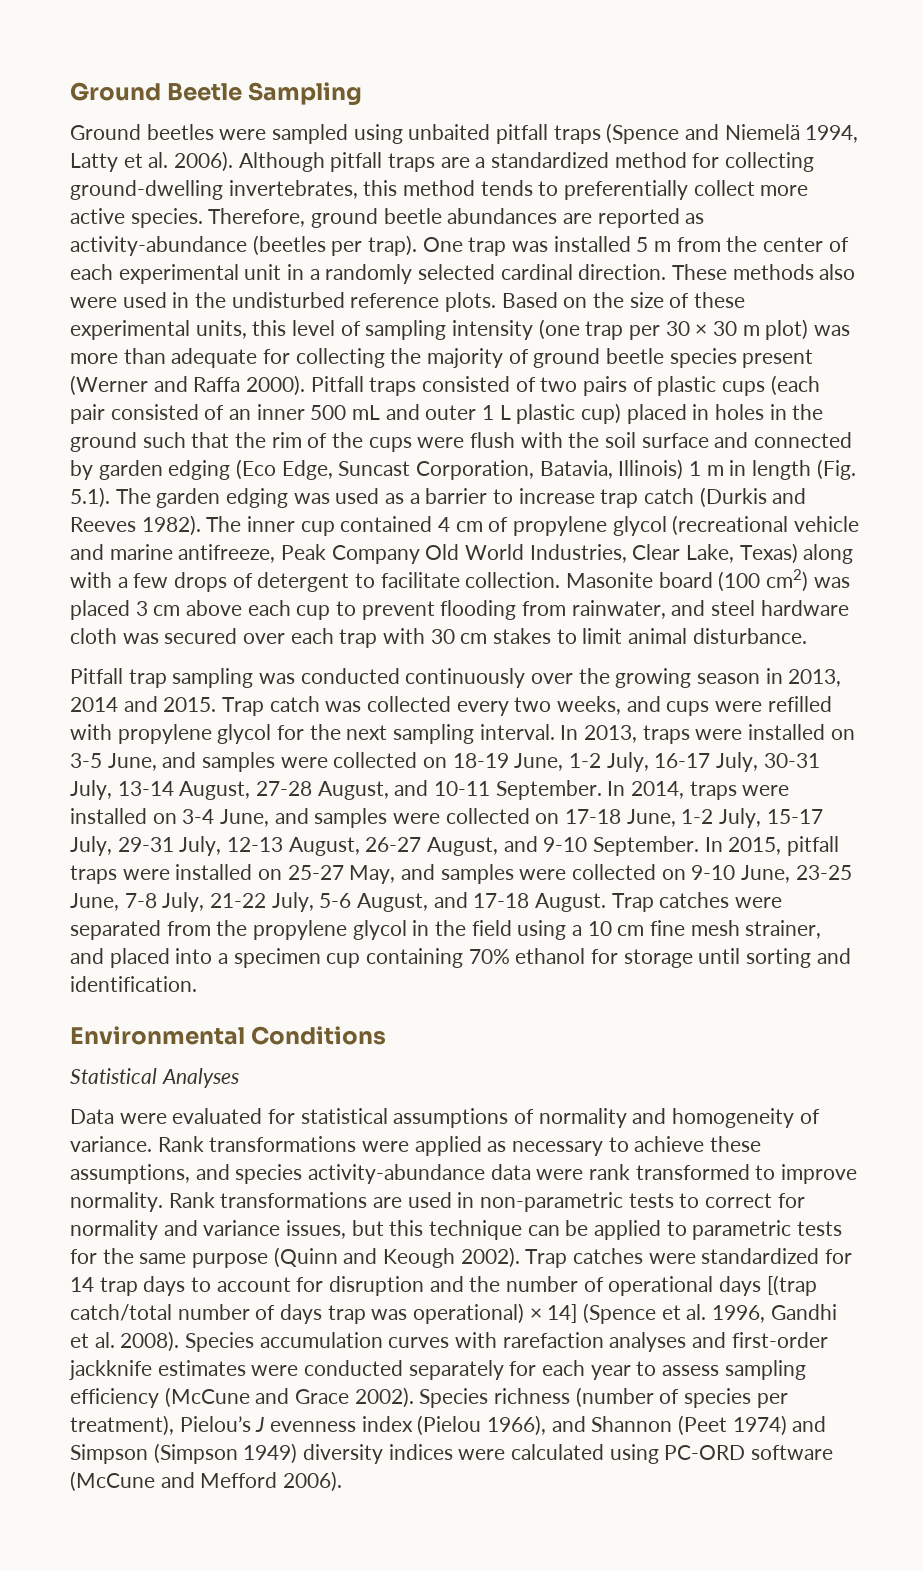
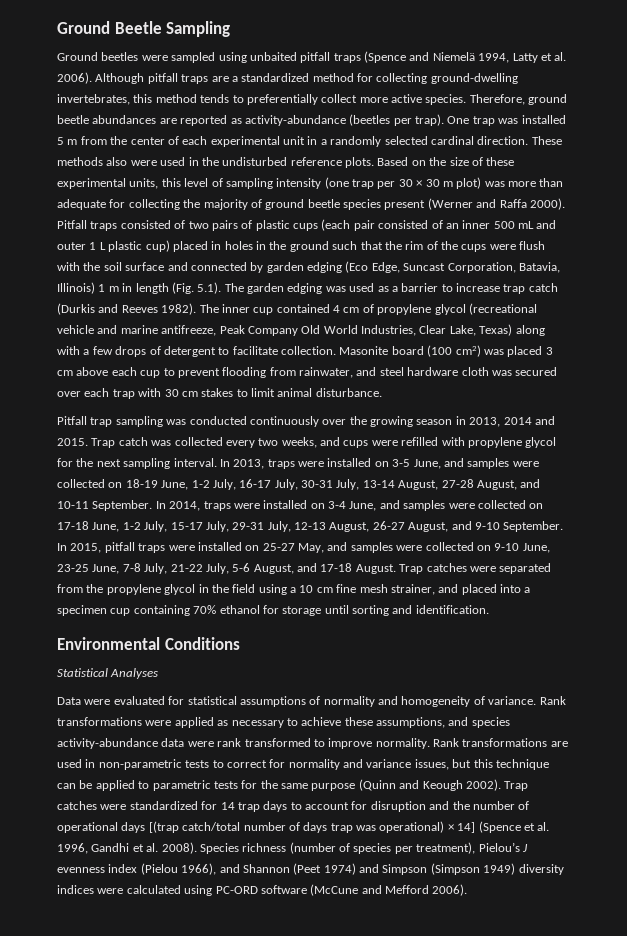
- Species accumulation curves with rarefaction analyses and first-order jackknife estimates were conducted separately for each year to assess sampling efficiency (McCune and Grace 2002). Species richness (number of species per treatment), Pielou’s J evenness index (Pielou 1966), and Shannon (Peet 1974) and Simpson (Simpson 1949) diversity indices were calculated using PC-ORD software (McCune and Mefford 2006).
+ Species richness (number of species per treatment), Pielou’s J evenness index (Pielou 1966), and Shannon (Peet 1974) and Simpson (Simpson 1949) diversity indices were calculated using PC-ORD software (McCune and Mefford 2006).

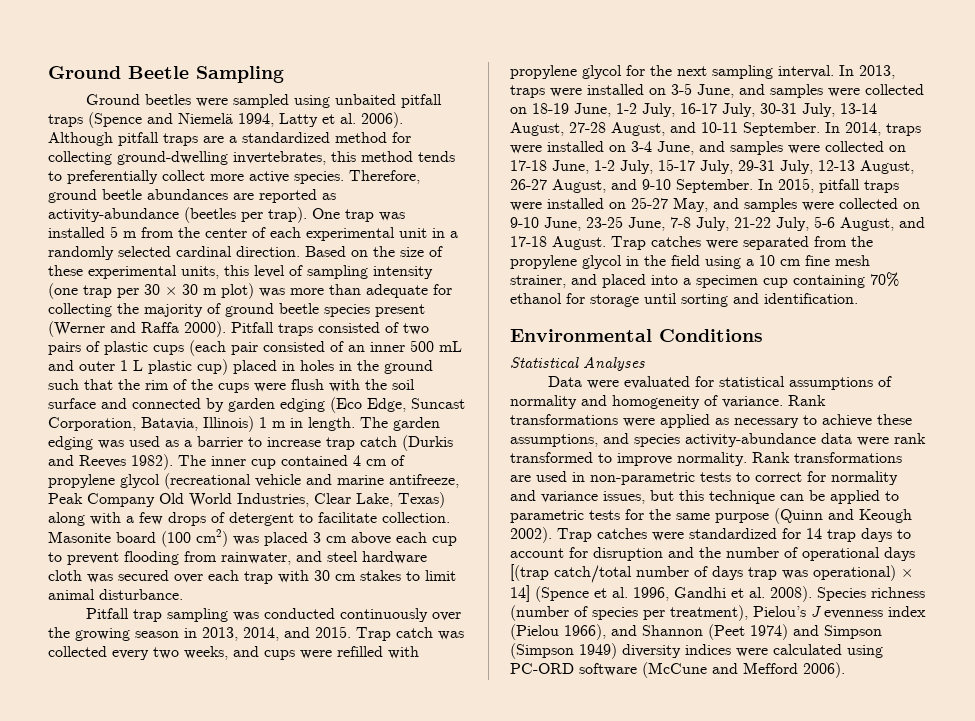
- These methods also were used in the undisturbed reference plots.
- Pitfall traps consisted of two pairs of plastic cups (each pair consisted of an inner 500 mL and outer 1 L plastic cup) placed in holes in the ground such that the rim of the cups were flush with the soil surface and connected by garden edging (Eco Edge, Suncast Corporation, Batavia, Illinois) 1 m in length (Fig. 5.1). The garden edging was used as a barrier to increase trap catch (Durkis and Reeves 1982).
+ Pitfall traps consisted of two pairs of plastic cups (each pair consisted of an inner 500 mL and outer 1 L plastic cup) placed in holes in the ground such that the rim of the cups were flush with the soil surface and connected by garden edging (Eco Edge, Suncast Corporation, Batavia, Illinois) 1 m in length. The garden edging was used as a barrier to increase trap catch (Durkis and Reeves 1982).
- Pitfall trap sampling was conducted continuously over the growing season in 2013, 2014 and 2015.
+ Pitfall trap sampling was conducted continuously over the growing season in 2013, 2014, and 2015.

